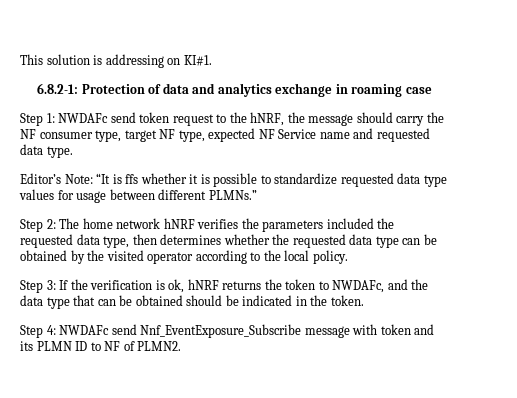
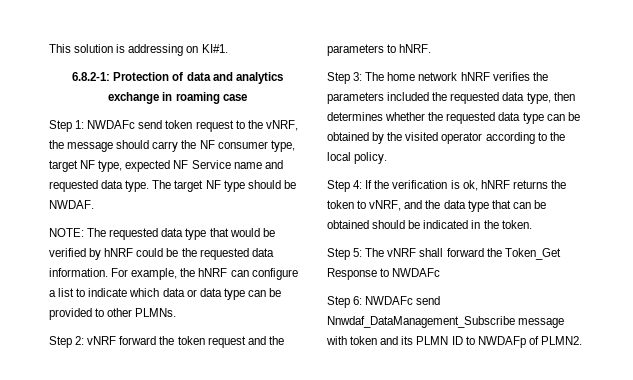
- Step 1: NWDAFc send token request to the hNRF, the message should carry the NF consumer type, target NF type, expected NF Service name and requested data type.
- Editor’s Note: “It is ffs whether it is possible to standardize requested data type values for usage between different PLMNs.”
- Step 2: The home network hNRF verifies the parameters included the requested data type, then determines whether the requested data type can be obtained by the visited operator according to the local policy.
+ Step 1: NWDAFc send token request to the vNRF, the message should carry the NF consumer type, target NF type, expected NF Service name and requested data type. The target NF type should be NWDAF.
+ NOTE: The requested data type that would be verified by hNRF could be the requested data information. For example, the hNRF can configure a list to indicate which data or data type can be provided to other PLMNs.
+ Step 2: vNRF forward the token request and the parameters to hNRF.
+ Step 3: The home network hNRF verifies the parameters included the requested data type, then determines whether the requested data type can be obtained by the visited operator according to the local policy.
- Step 3: If the verification is ok, hNRF returns the token to NWDAFc, and the data type that can be obtained should be indicated in the token.
+ Step 4: If the verification is ok, hNRF returns the token to vNRF, and the data type that can be obtained should be indicated in the token.
- Step 4: NWDAFc send Nnf_EventExposure_Subscribe message with token and its PLMN ID to NF of PLMN2.
+ Step 5: The vNRF shall forward the Token_Get Response to NWDAFc
+ Step 6: NWDAFc send Nnwdaf_DataManagement_Subscribe message with token and its PLMN ID to NWDAFp of PLMN2.

